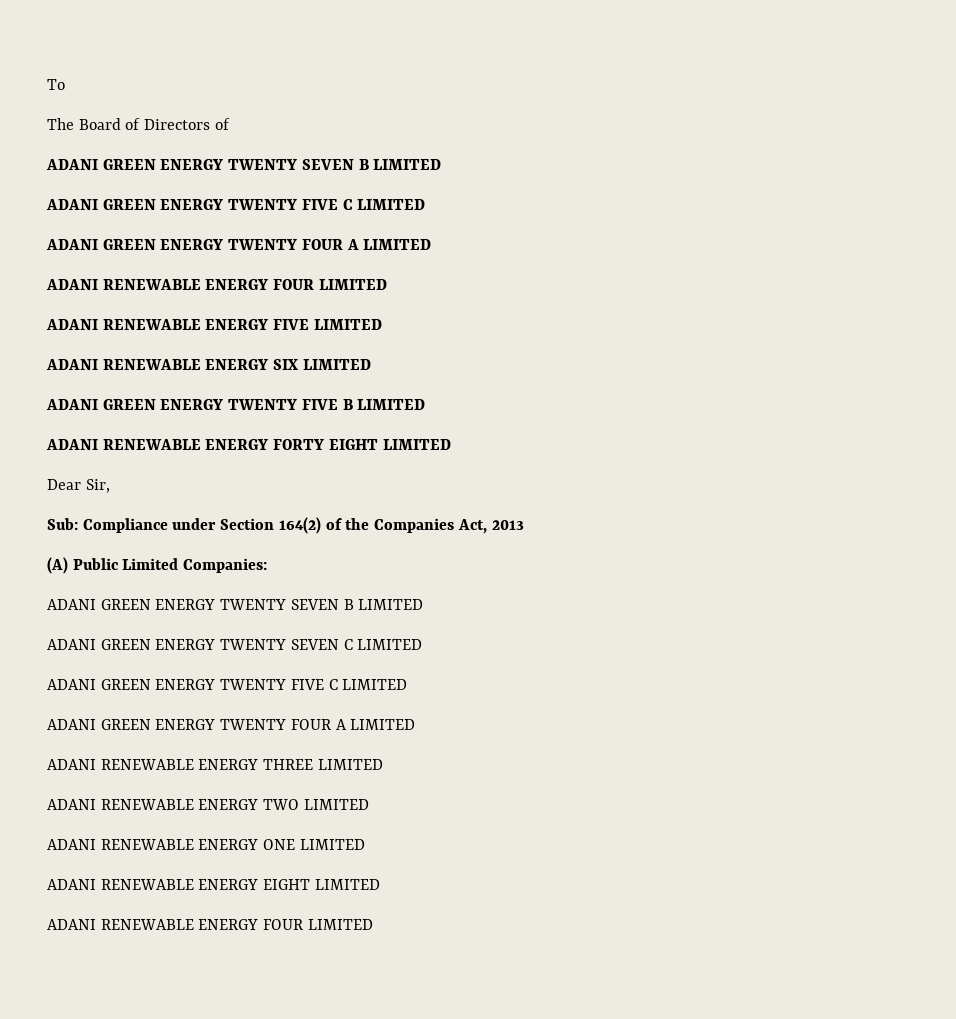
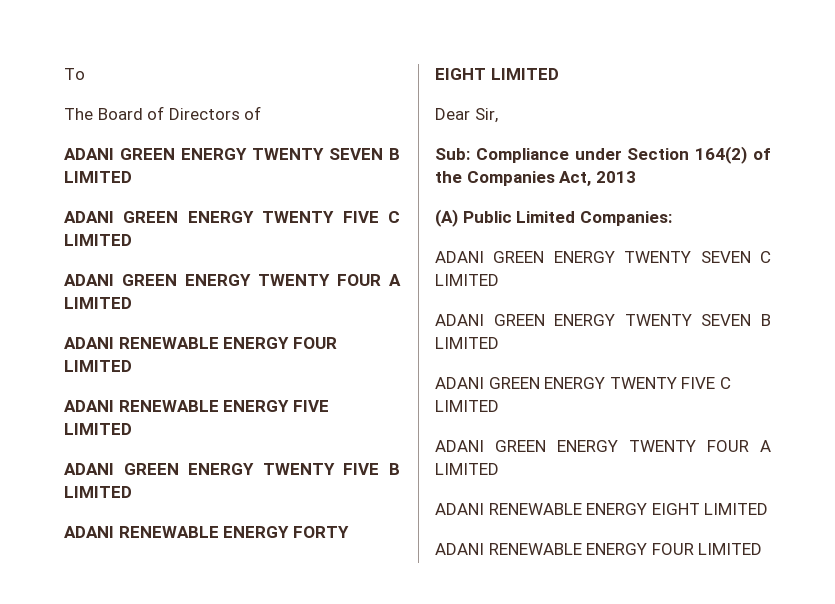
- ADANI RENEWABLE ENERGY SIX LIMITED
  (A) Public Limited Companies:
+ ADANI GREEN ENERGY TWENTY SEVEN C LIMITED
  ADANI GREEN ENERGY TWENTY SEVEN B LIMITED
- ADANI GREEN ENERGY TWENTY SEVEN C LIMITED
- ADANI RENEWABLE ENERGY THREE LIMITED
- ADANI RENEWABLE ENERGY TWO LIMITED
- ADANI RENEWABLE ENERGY ONE LIMITED

